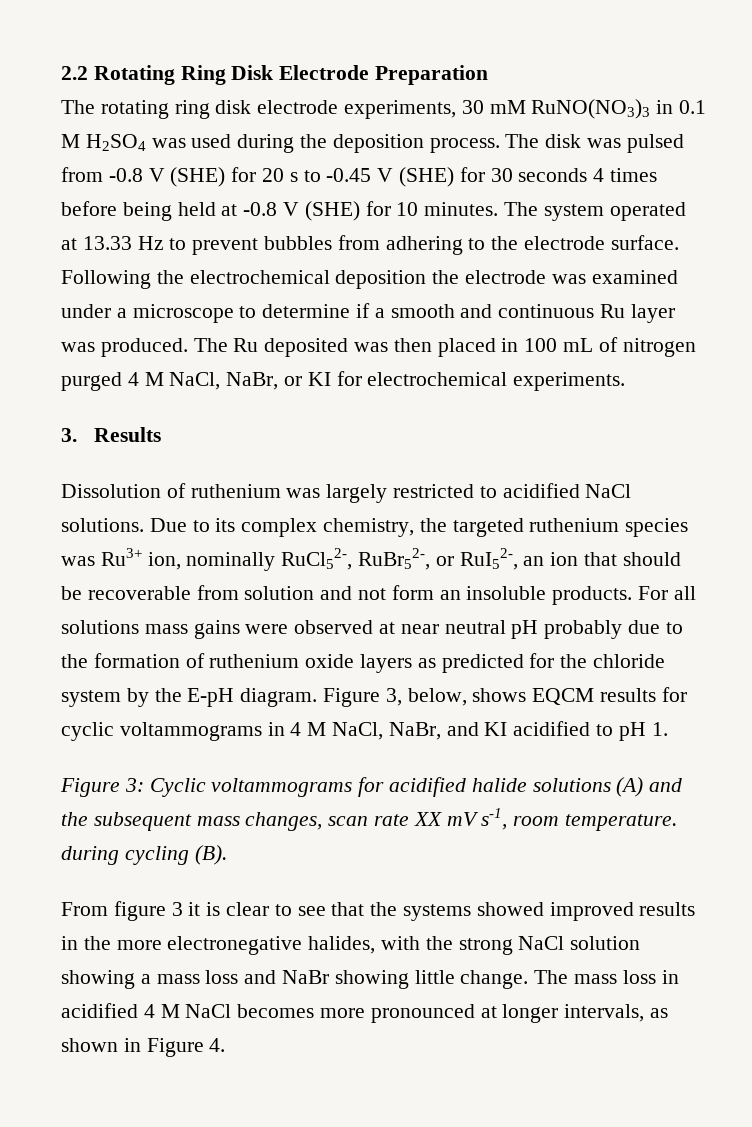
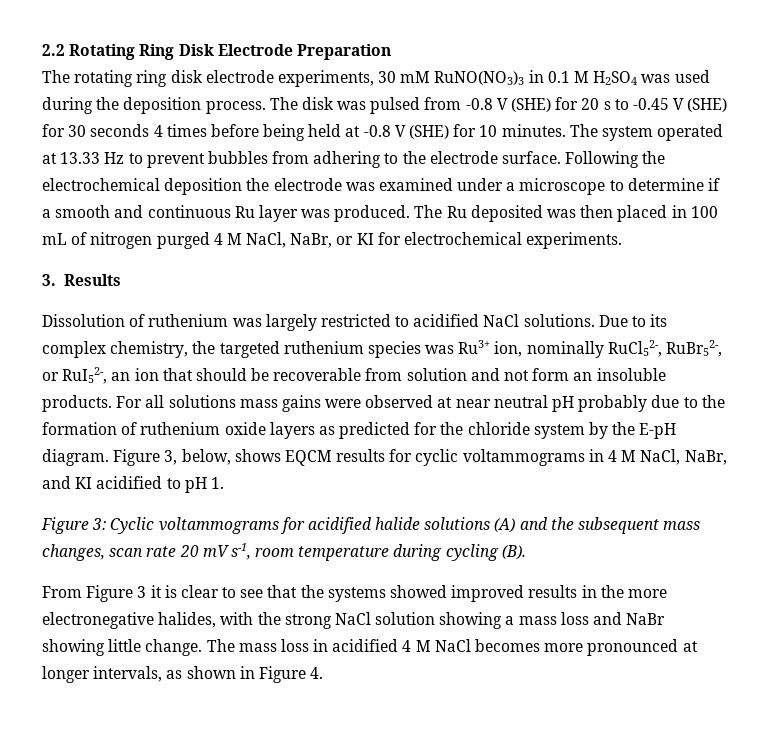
- Figure 3: Cyclic voltammograms for acidified halide solutions (A) and the subsequent mass changes, scan rate XX mV s-1, room temperature. during cycling (B).
+ Figure 3: Cyclic voltammograms for acidified halide solutions (A) and the subsequent mass changes, scan rate 20 mV s-1, room temperature during cycling (B).
- From figure 3 it is clear to see that the systems showed improved results in the more electronegative halides, with the strong NaCl solution showing a mass loss and NaBr showing little change.
+ From Figure 3 it is clear to see that the systems showed improved results in the more electronegative halides, with the strong NaCl solution showing a mass loss and NaBr showing little change.

